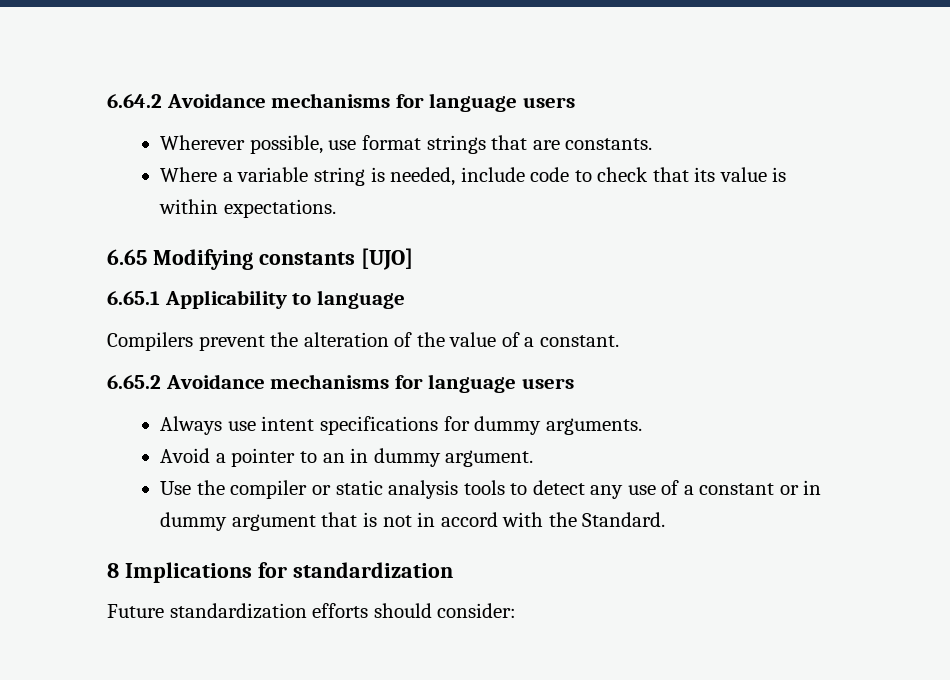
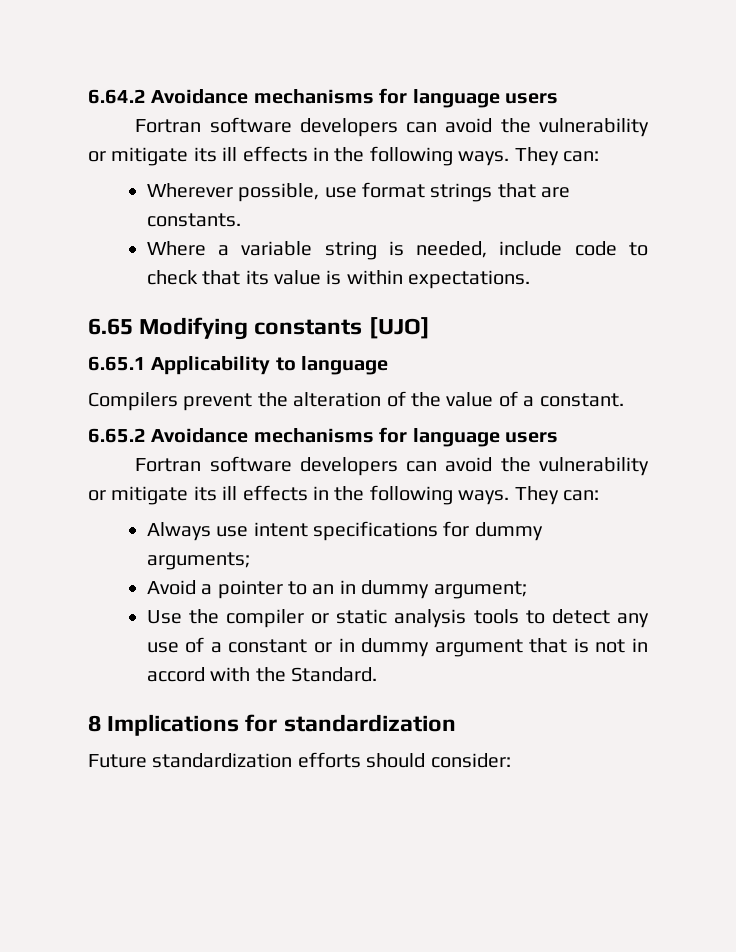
  6.64.2 Avoidance mechanisms for language users
+ Fortran software developers can avoid the vulnerability or mitigate its ill effects in the following ways. They can:
  6.65.2 Avoidance mechanisms for language users
+ Fortran software developers can avoid the vulnerability or mitigate its ill effects in the following ways. They can:
- Always use intent specifications for dummy arguments.
+ Always use intent specifications for dummy arguments;
- Avoid a pointer to an in dummy argument.
+ Avoid a pointer to an in dummy argument;

